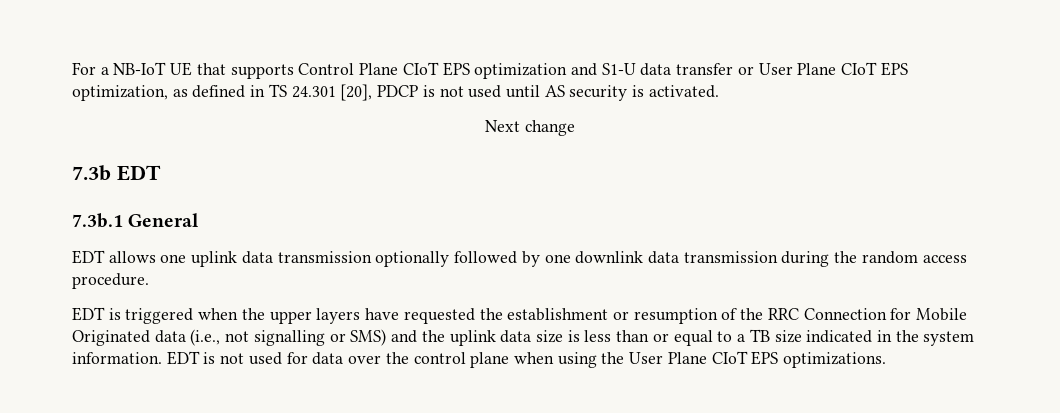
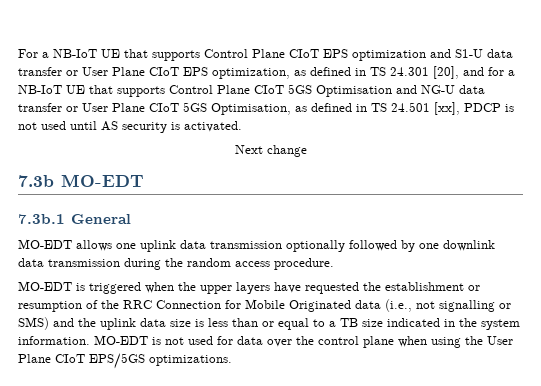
- For a NB-IoT UE that supports Control Plane CIoT EPS optimization and S1-U data transfer or User Plane CIoT EPS optimization, as defined in TS 24.301 [20], PDCP is not used until AS security is activated.
+ For a NB-IoT UE that supports Control Plane CIoT EPS optimization and S1-U data transfer or User Plane CIoT EPS optimization, as defined in TS 24.301 [20], and for a NB-IoT UE that supports Control Plane CIoT 5GS Optimisation and NG-U data transfer or User Plane CIoT 5GS Optimisation, as defined in TS 24.501 [xx], PDCP is not used until AS security is activated.
- 7.3b EDT
+ 7.3b MO-EDT
- EDT allows one uplink data transmission optionally followed by one downlink data transmission during the random access procedure.
+ MO-EDT allows one uplink data transmission optionally followed by one downlink data transmission during the random access procedure.
- EDT is triggered when the upper layers have requested the establishment or resumption of the RRC Connection for Mobile Originated data (i.e., not signalling or SMS) and the uplink data size is less than or equal to a TB size indicated in the system information.
+ MO-EDT is triggered when the upper layers have requested the establishment or resumption of the RRC Connection for Mobile Originated data (i.e., not signalling or SMS) and the uplink data size is less than or equal to a TB size indicated in the system information.
- EDT is not used for data over the control plane when using the User Plane CIoT EPS optimizations.
+ MO-EDT is not used for data over the control plane when using the User Plane CIoT EPS/5GS optimizations.

